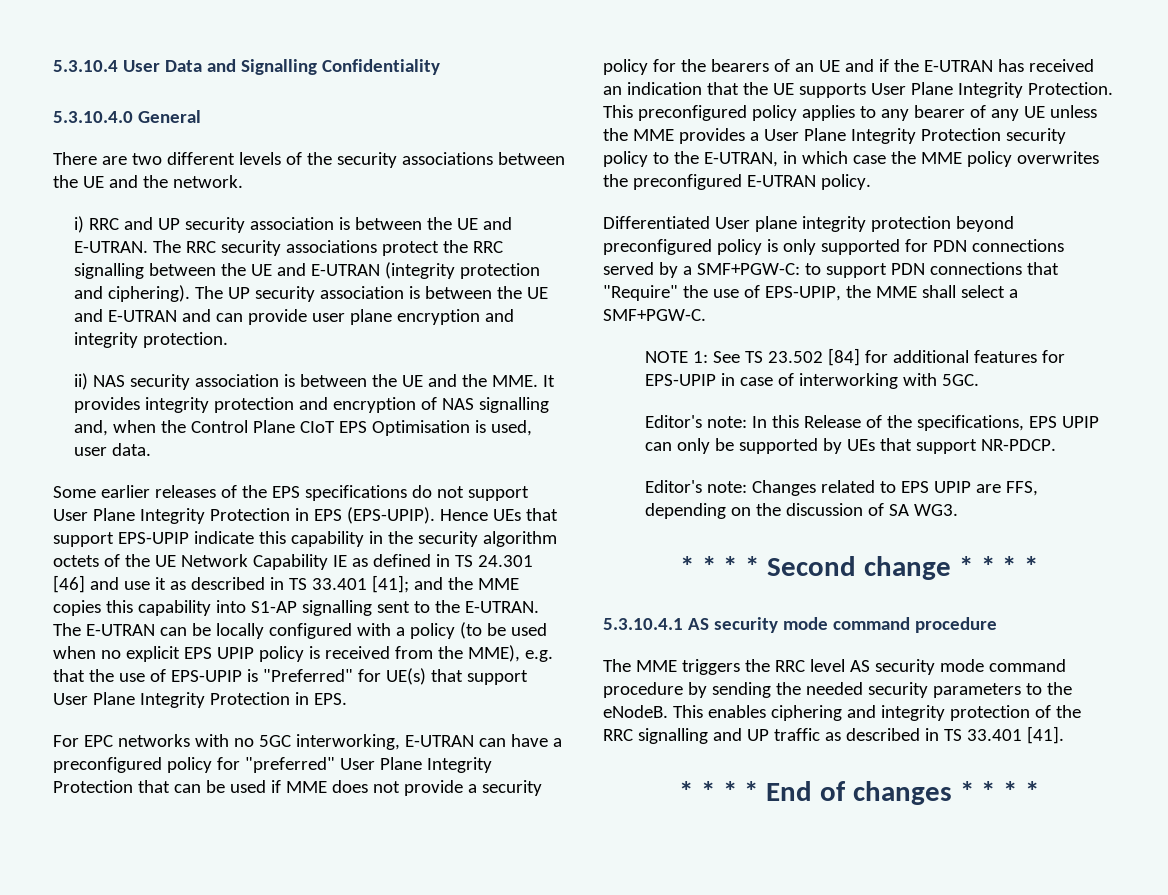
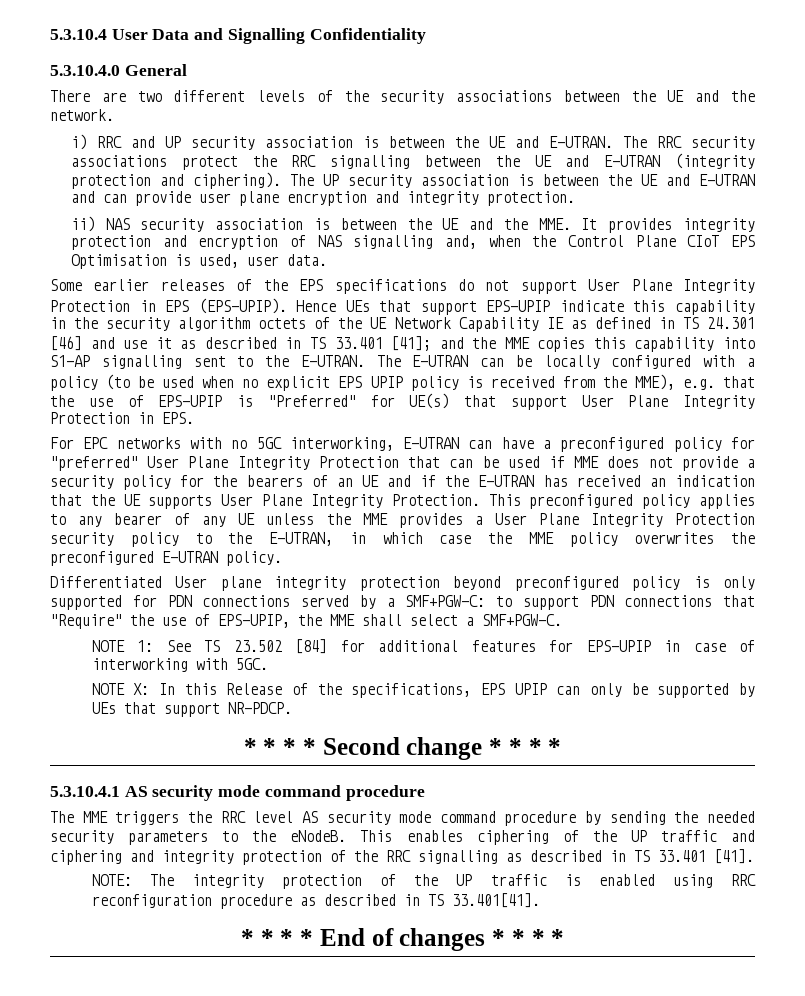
- Editor's note: In this Release of the specifications, EPS UPIP can only be supported by UEs that support NR-PDCP.
+ NOTE X: In this Release of the specifications, EPS UPIP can only be supported by UEs that support NR-PDCP.
- Editor's note: Changes related to EPS UPIP are FFS, depending on the discussion of SA WG3.
- This enables ciphering and integrity protection of the RRC signalling and UP traffic as described in TS 33.401 [41].
+ This enables ciphering of the UP traffic and ciphering and integrity protection of the RRC signalling as described in TS 33.401 [41].
+ NOTE: The integrity protection of the UP traffic is enabled using RRC reconfiguration procedure as described in TS 33.401[41].

